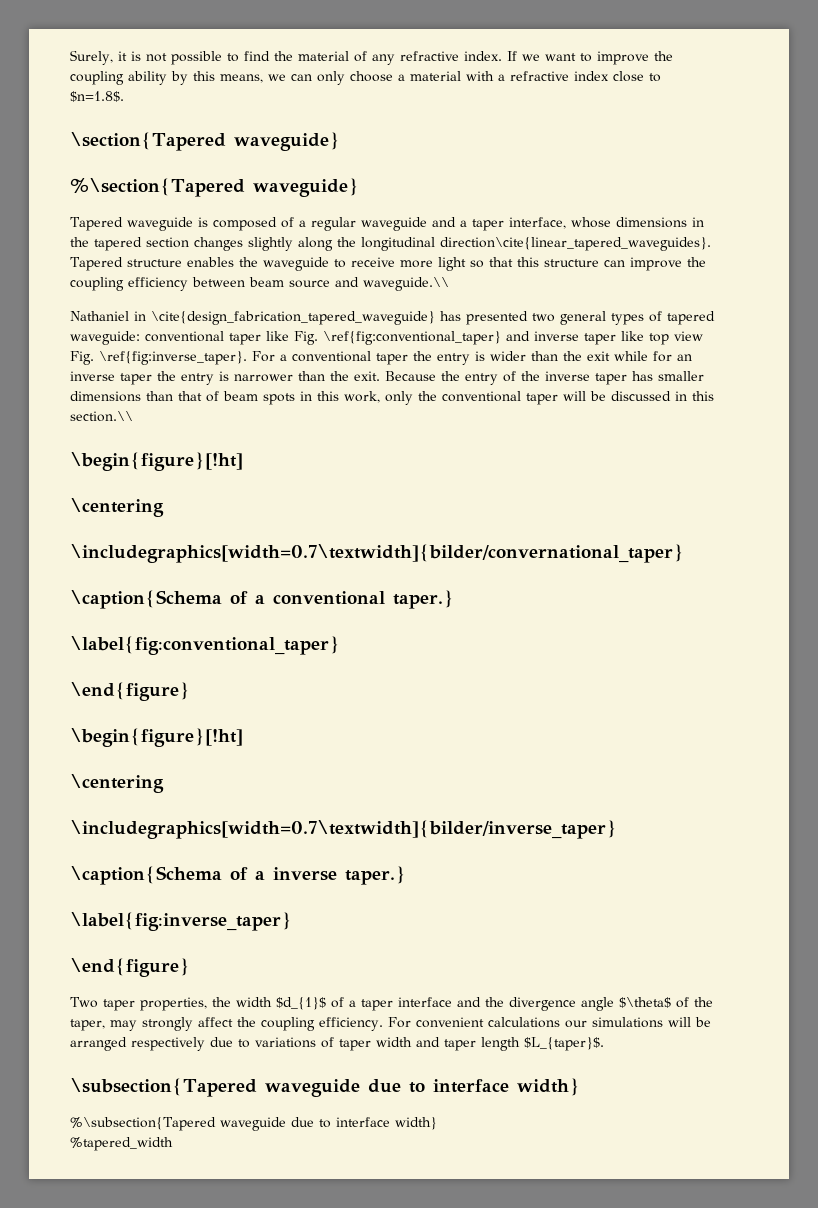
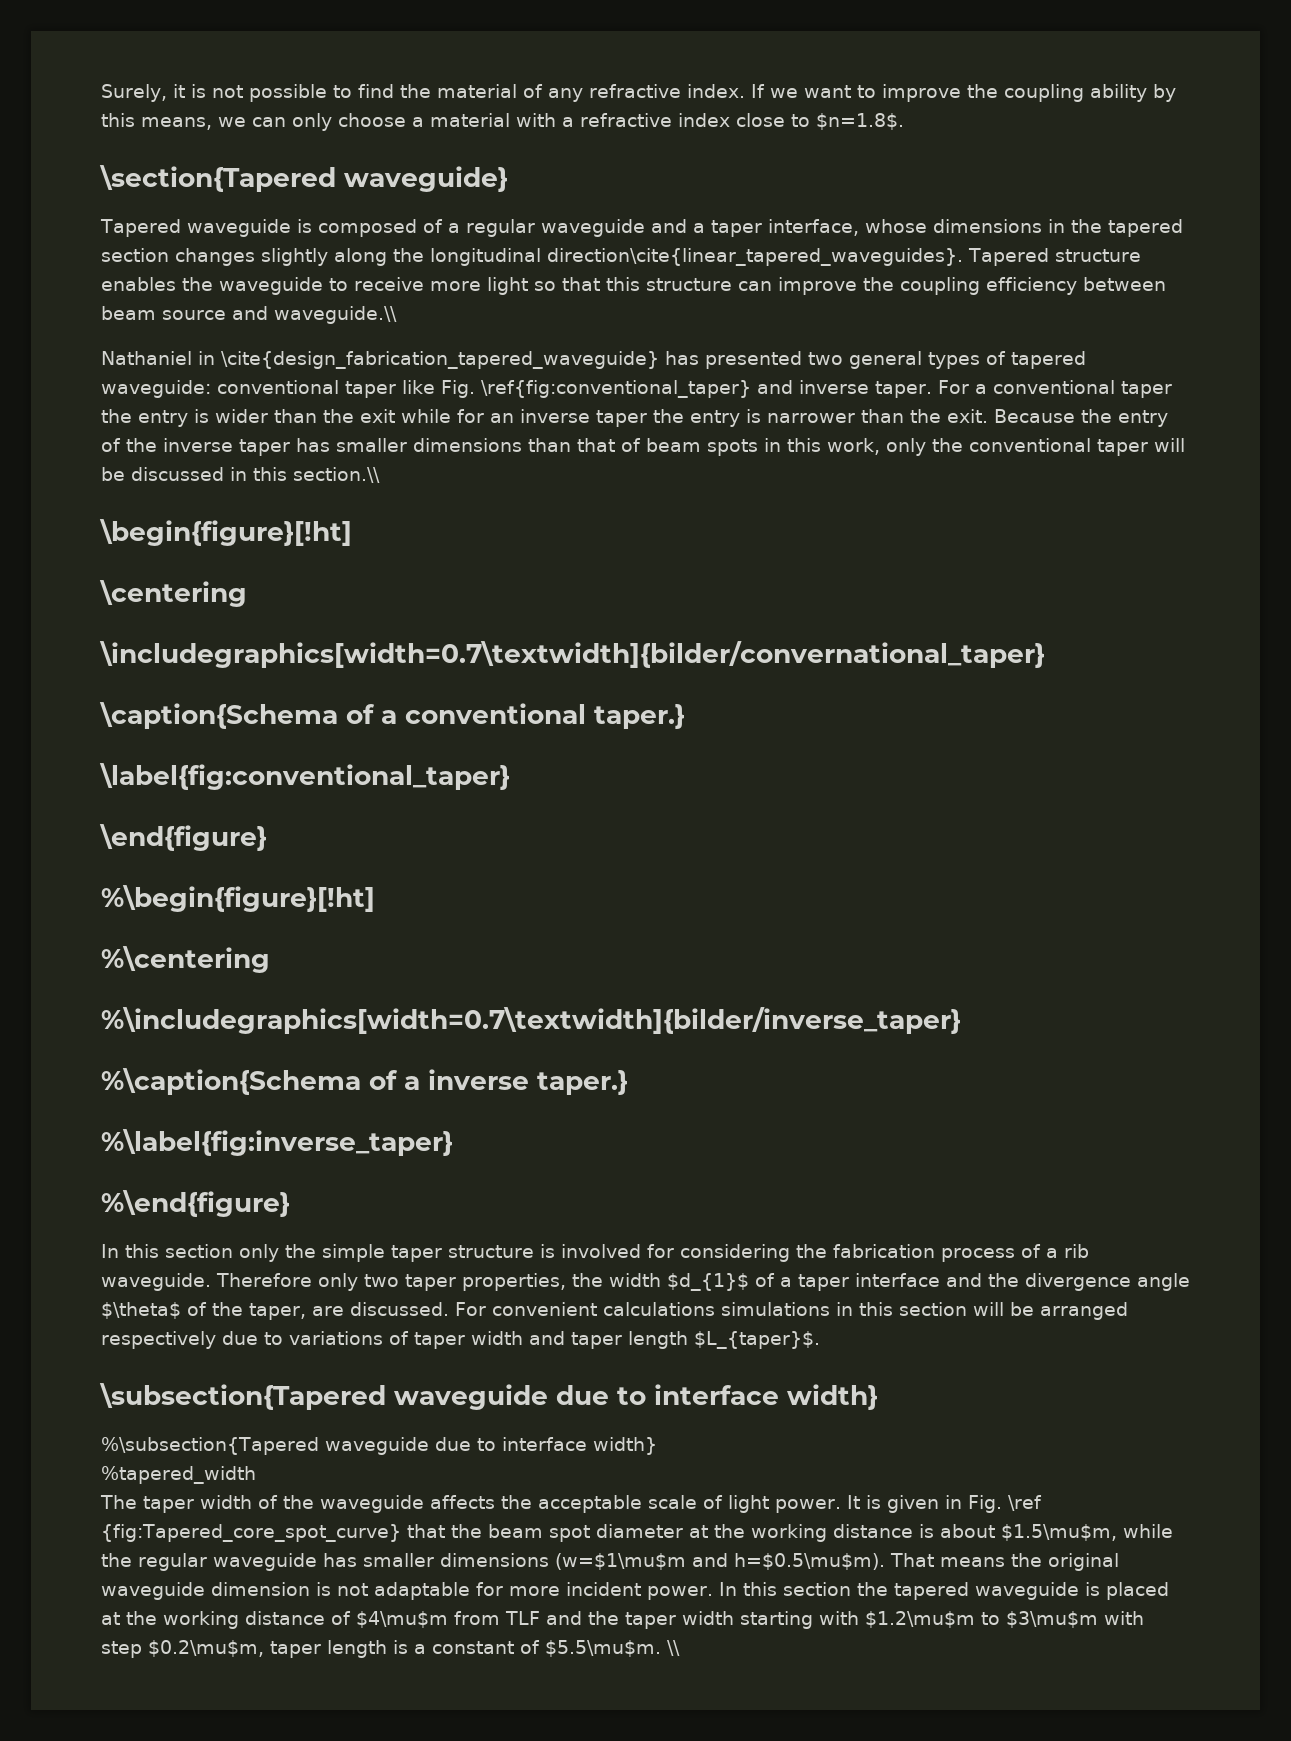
- %\section{Tapered waveguide}
- Nathaniel in \cite{design_fabrication_tapered_waveguide} has presented two general types of tapered waveguide: conventional taper like Fig. \ref{fig:conventional_taper} and inverse taper like top view Fig. \ref{fig:inverse_taper}.
+ Nathaniel in \cite{design_fabrication_tapered_waveguide} has presented two general types of tapered waveguide: conventional taper like Fig. \ref{fig:conventional_taper} and inverse taper.
  \label{fig:conventional_taper}
  \end{figure}
- \begin{figure}[!ht]
- \centering
- \includegraphics[width=0.7\textwidth]{bilder/inverse_taper}
- \caption{Schema of a inverse taper.}
+ %\begin{figure}[!ht]
+ %\centering
+ %\includegraphics[width=0.7\textwidth]{bilder/inverse_taper}
+ %\caption{Schema of a inverse taper.}
- \label{fig:inverse_taper}
- \end{figure}
- Two taper properties, the width $d_{1}$ of a taper interface and the divergence angle $\theta$ of the taper, may strongly affect the coupling efficiency. For convenient calculations our simulations will be arranged respectively due to variations of taper width and taper length $L_{taper}$.
+ %\label{fig:inverse_taper}
+ %\end{figure}
+ In this section only the simple taper structure is involved for considering the fabrication process of a rib waveguide. Therefore only two taper properties, the width $d_{1}$ of a taper interface and the divergence angle $\theta$ of the taper, are discussed. For convenient calculations simulations in this section will be arranged respectively due to variations of taper width and taper length $L_{taper}$.
+ The taper width of the waveguide affects the acceptable scale of light power. It is given in Fig. \ref {fig:Tapered_core_spot_curve} that the beam spot diameter at the working distance is about $1.5\mu$m, while the regular waveguide has smaller dimensions (w=$1\mu$m and h=$0.5\mu$m). That means the original waveguide dimension is not adaptable for more incident power. In this section the tapered waveguide is placed at the working distance of $4\mu$m from TLF and the taper width starting with $1.2\mu$m to $3\mu$m with step $0.2\mu$m, taper length is a constant of $5.5\mu$m. \\

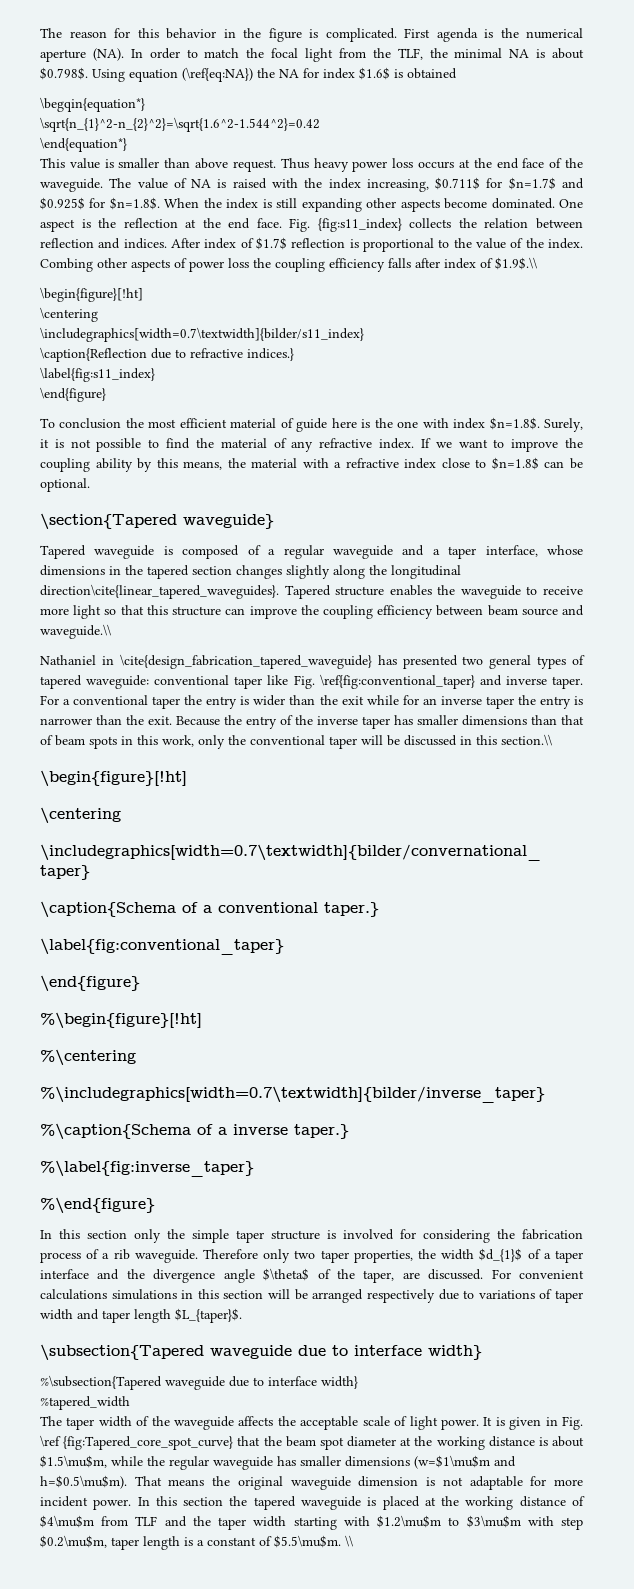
- Surely, it is not possible to find the material of any refractive index.
+ The reason for this behavior in the figure is complicated. First agenda is the numerical aperture (NA). In order to match the focal light from the TLF, the minimal NA is about $0.798$. Using equation (\ref{eq:NA}) the NA for index $1.6$ is obtained
+ \begqin{equation*}
+ \sqrt{n_{1}^2-n_{2}^2}=\sqrt{1.6^2-1.544^2}=0.42
+ \end{equation*}
+ This value is smaller than above request. Thus heavy power loss occurs at the end face of the waveguide. The value of NA is raised with the index increasing, $0.711$ for $n=1.7$ and $0.925$ for $n=1.8$. When the index is still expanding other aspects become dominated. One aspect is the reflection at the end face. Fig. {fig:s11_index} collects the relation between reflection and indices. After index of $1.7$ reflection is proportional to the value of the index. Combing other aspects of power loss the coupling efficiency falls after index of $1.9$.\\
+ \begin{figure}[!ht]
+ \centering
+ \includegraphics[width=0.7\textwidth]{bilder/s11_index}
+ \caption{Reflection due to refractive indices.}
+ \label{fig:s11_index}
+ \end{figure}
+ To conclusion the most efficient material of guide here is the one with index $n=1.8$. Surely, it is not possible to find the material of any refractive index.
- If we want to improve the coupling ability by this means, we can only choose a material with a refractive index close to $n=1.8$.
+ If we want to improve the coupling ability by this means, the material with a refractive index close to $n=1.8$ can be optional.

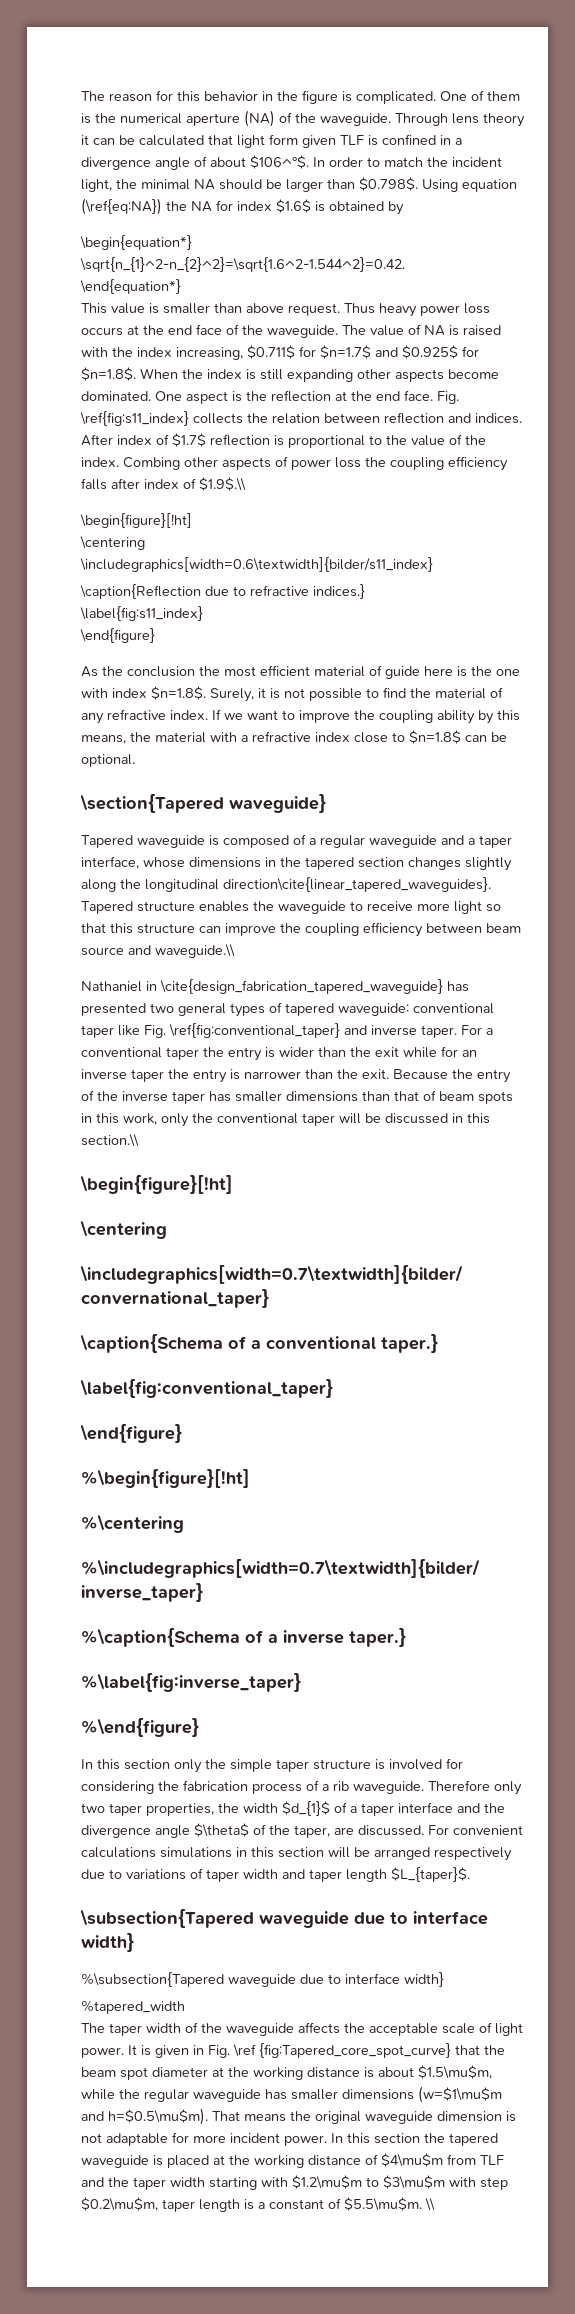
- First agenda is the numerical aperture (NA). In order to match the focal light from the TLF, the minimal NA is about $0.798$. Using equation (\ref{eq:NA}) the NA for index $1.6$ is obtained
- \begqin{equation*}
- \sqrt{n_{1}^2-n_{2}^2}=\sqrt{1.6^2-1.544^2}=0.42
+ One of them is the numerical aperture (NA) of the waveguide. Through lens theory it can be calculated that light form given TLF is confined in a divergence angle of about $106^°$. In order to match the incident light, the minimal NA should be larger than $0.798$. Using equation (\ref{eq:NA}) the NA for index $1.6$ is obtained by
+ \begin{equation*}
+ \sqrt{n_{1}^2-n_{2}^2}=\sqrt{1.6^2-1.544^2}=0.42.
- Fig. {fig:s11_index} collects the relation between reflection and indices.
+ Fig. \ref{fig:s11_index} collects the relation between reflection and indices.
- \includegraphics[width=0.7\textwidth]{bilder/s11_index}
+ \includegraphics[width=0.6\textwidth]{bilder/s11_index}
- To conclusion the most efficient material of guide here is the one with index $n=1.8$. Surely, it is not possible to find the material of any refractive index.
+ As the conclusion the most efficient material of guide here is the one with index $n=1.8$. Surely, it is not possible to find the material of any refractive index.

